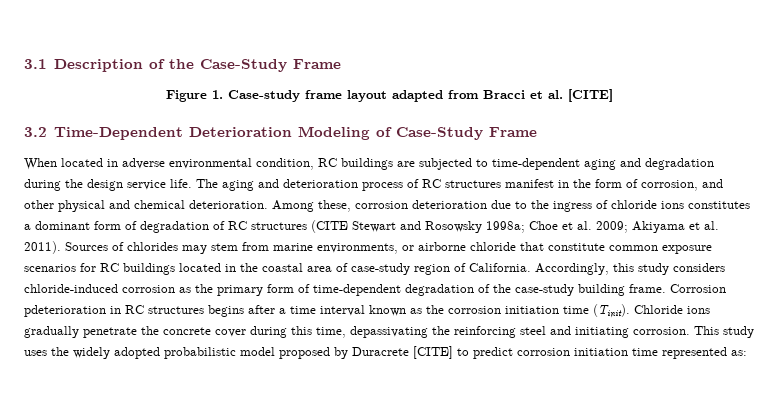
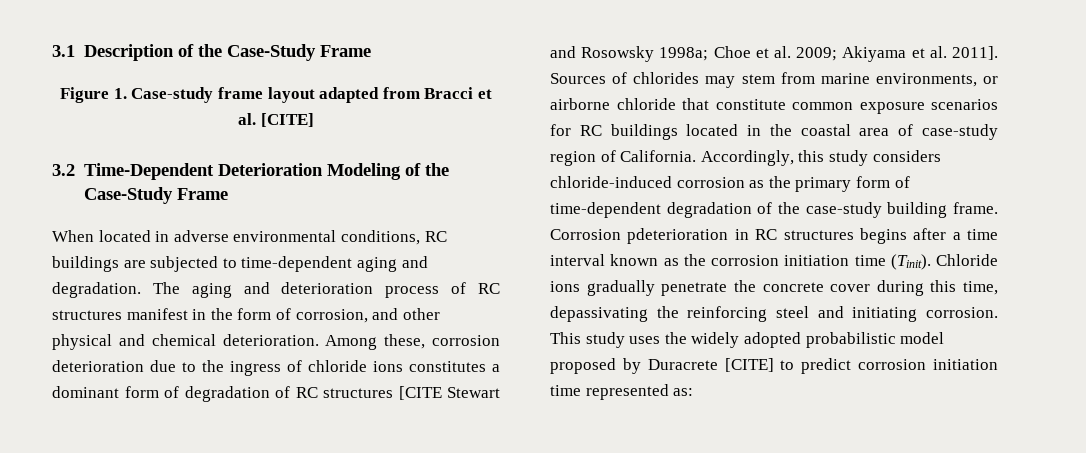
- 3.2 Time-Dependent Deterioration Modeling of Case-Study Frame
+ 3.2 Time-Dependent Deterioration Modeling of the Case-Study Frame
- When located in adverse environmental condition, RC buildings are subjected to time-dependent aging and degradation during the design service life.
+ When located in adverse environmental conditions, RC buildings are subjected to time-dependent aging and degradation.
- Among these, corrosion deterioration due to the ingress of chloride ions constitutes a dominant form of degradation of RC structures (CITE Stewart and Rosowsky 1998a; Choe et al. 2009; Akiyama et al. 2011).
+ Among these, corrosion deterioration due to the ingress of chloride ions constitutes a dominant form of degradation of RC structures [CITE Stewart and Rosowsky 1998a; Choe et al. 2009; Akiyama et al. 2011].

